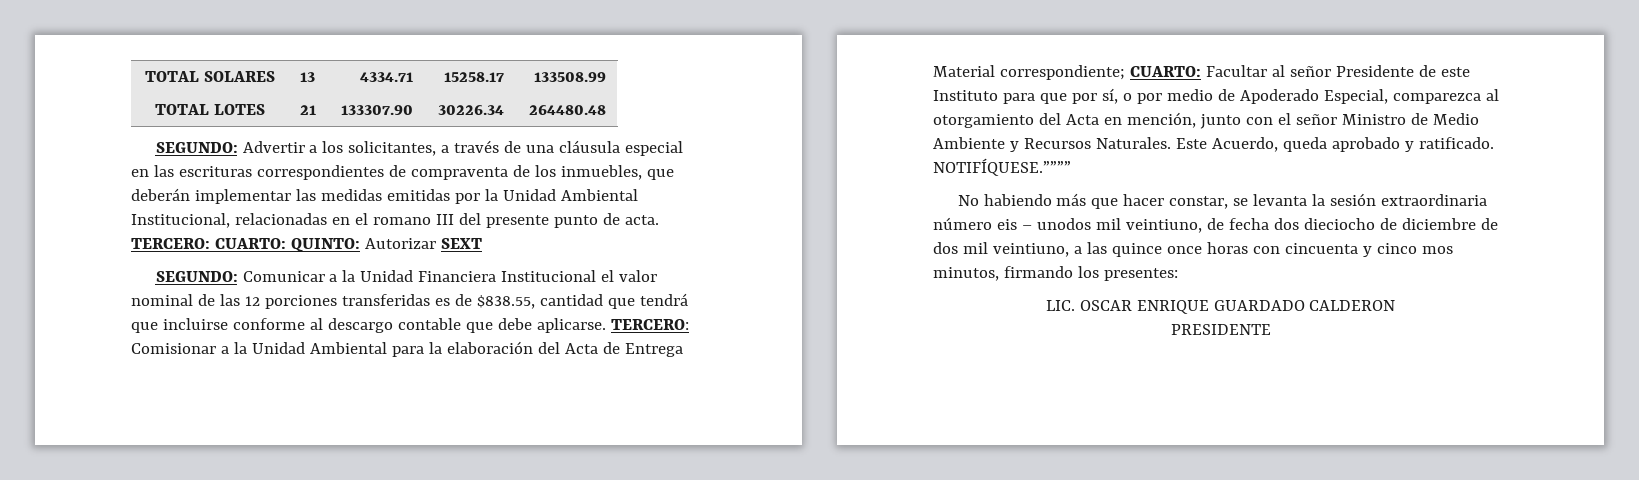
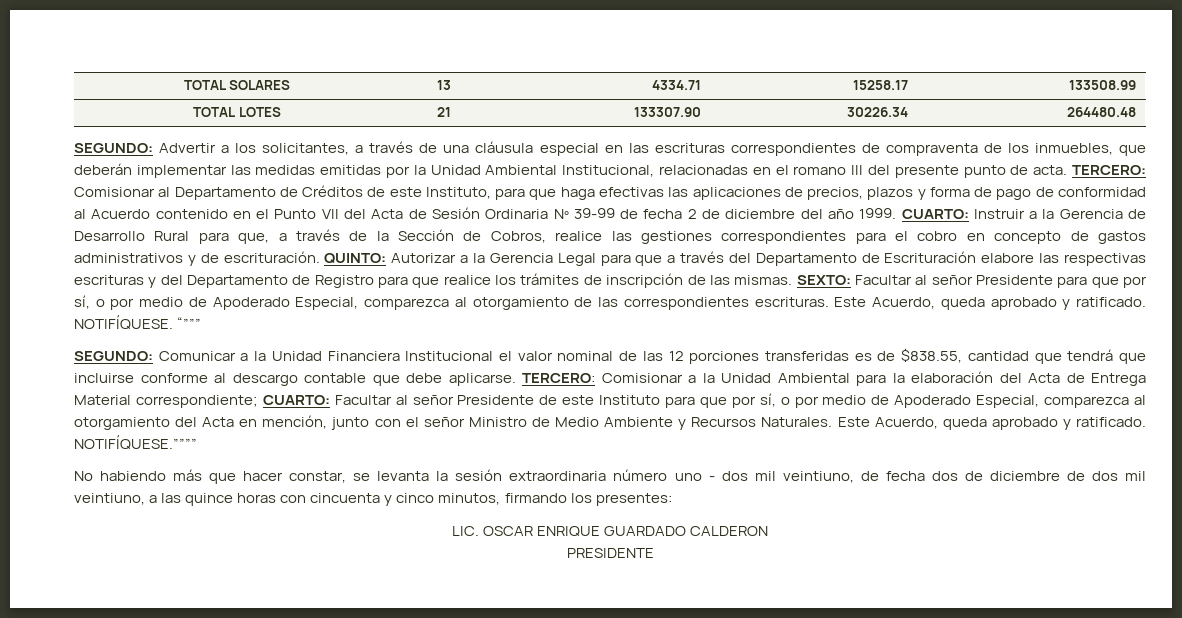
- TERCERO: CUARTO: QUINTO: Autorizar SEXT
+ TERCERO: Comisionar al Departamento de Créditos de este Instituto, para que haga efectivas las aplicaciones de precios, plazos y forma de pago de conformidad al Acuerdo contenido en el Punto VII del Acta de Sesión Ordinaria Nº 39-99 de fecha 2 de diciembre del año 1999. CUARTO: Instruir a la Gerencia de Desarrollo Rural para que, a través de la Sección de Cobros, realice las gestiones correspondientes para el cobro en concepto de gastos administrativos y de escrituración. QUINTO: Autorizar a la Gerencia Legal para que a través del Departamento de Escrituración elabore las respectivas escrituras y del Departamento de Registro para que realice los trámites de inscripción de las mismas. SEXTO: Facultar al señor Presidente para que por sí, o por medio de Apoderado Especial, comparezca al otorgamiento de las correspondientes escrituras. Este Acuerdo, queda aprobado y ratificado. NOTIFÍQUESE. “”””
- No habiendo más que hacer constar, se levanta la sesión extraordinaria número eis – unodos mil veintiuno, de fecha dos dieciocho de diciembre de dos mil veintiuno, a las quince once horas con cincuenta y cinco mos minutos, firmando los presentes:
+ No habiendo más que hacer constar, se levanta la sesión extraordinaria número uno - dos mil veintiuno, de fecha dos de diciembre de dos mil veintiuno, a las quince horas con cincuenta y cinco minutos, firmando los presentes:

